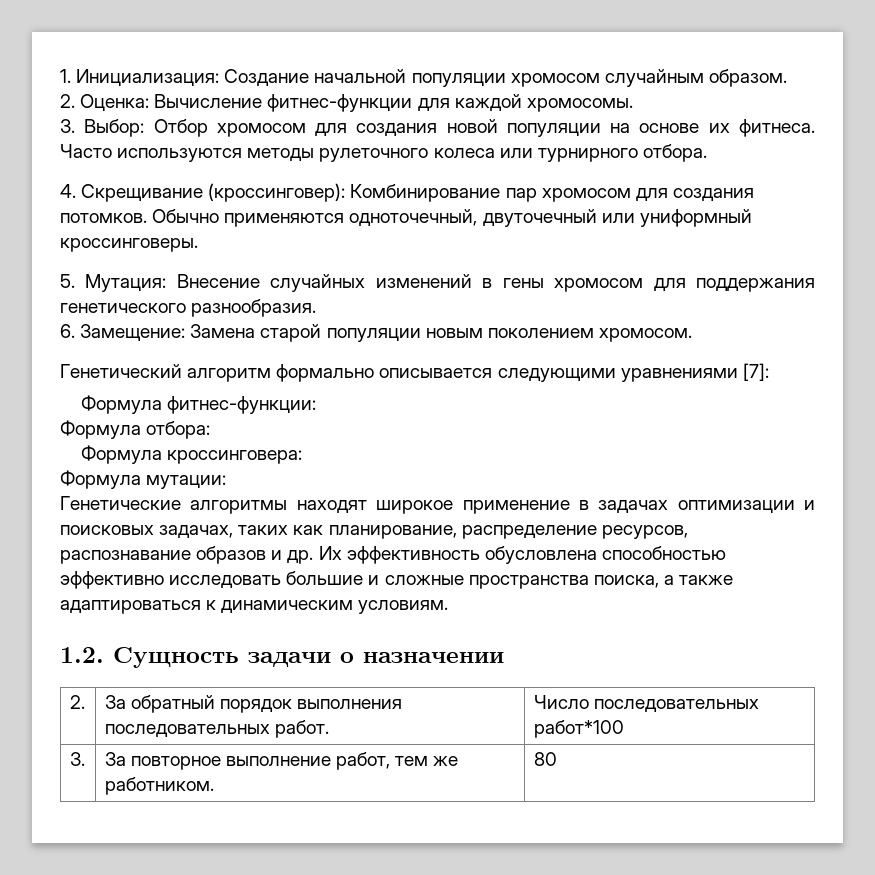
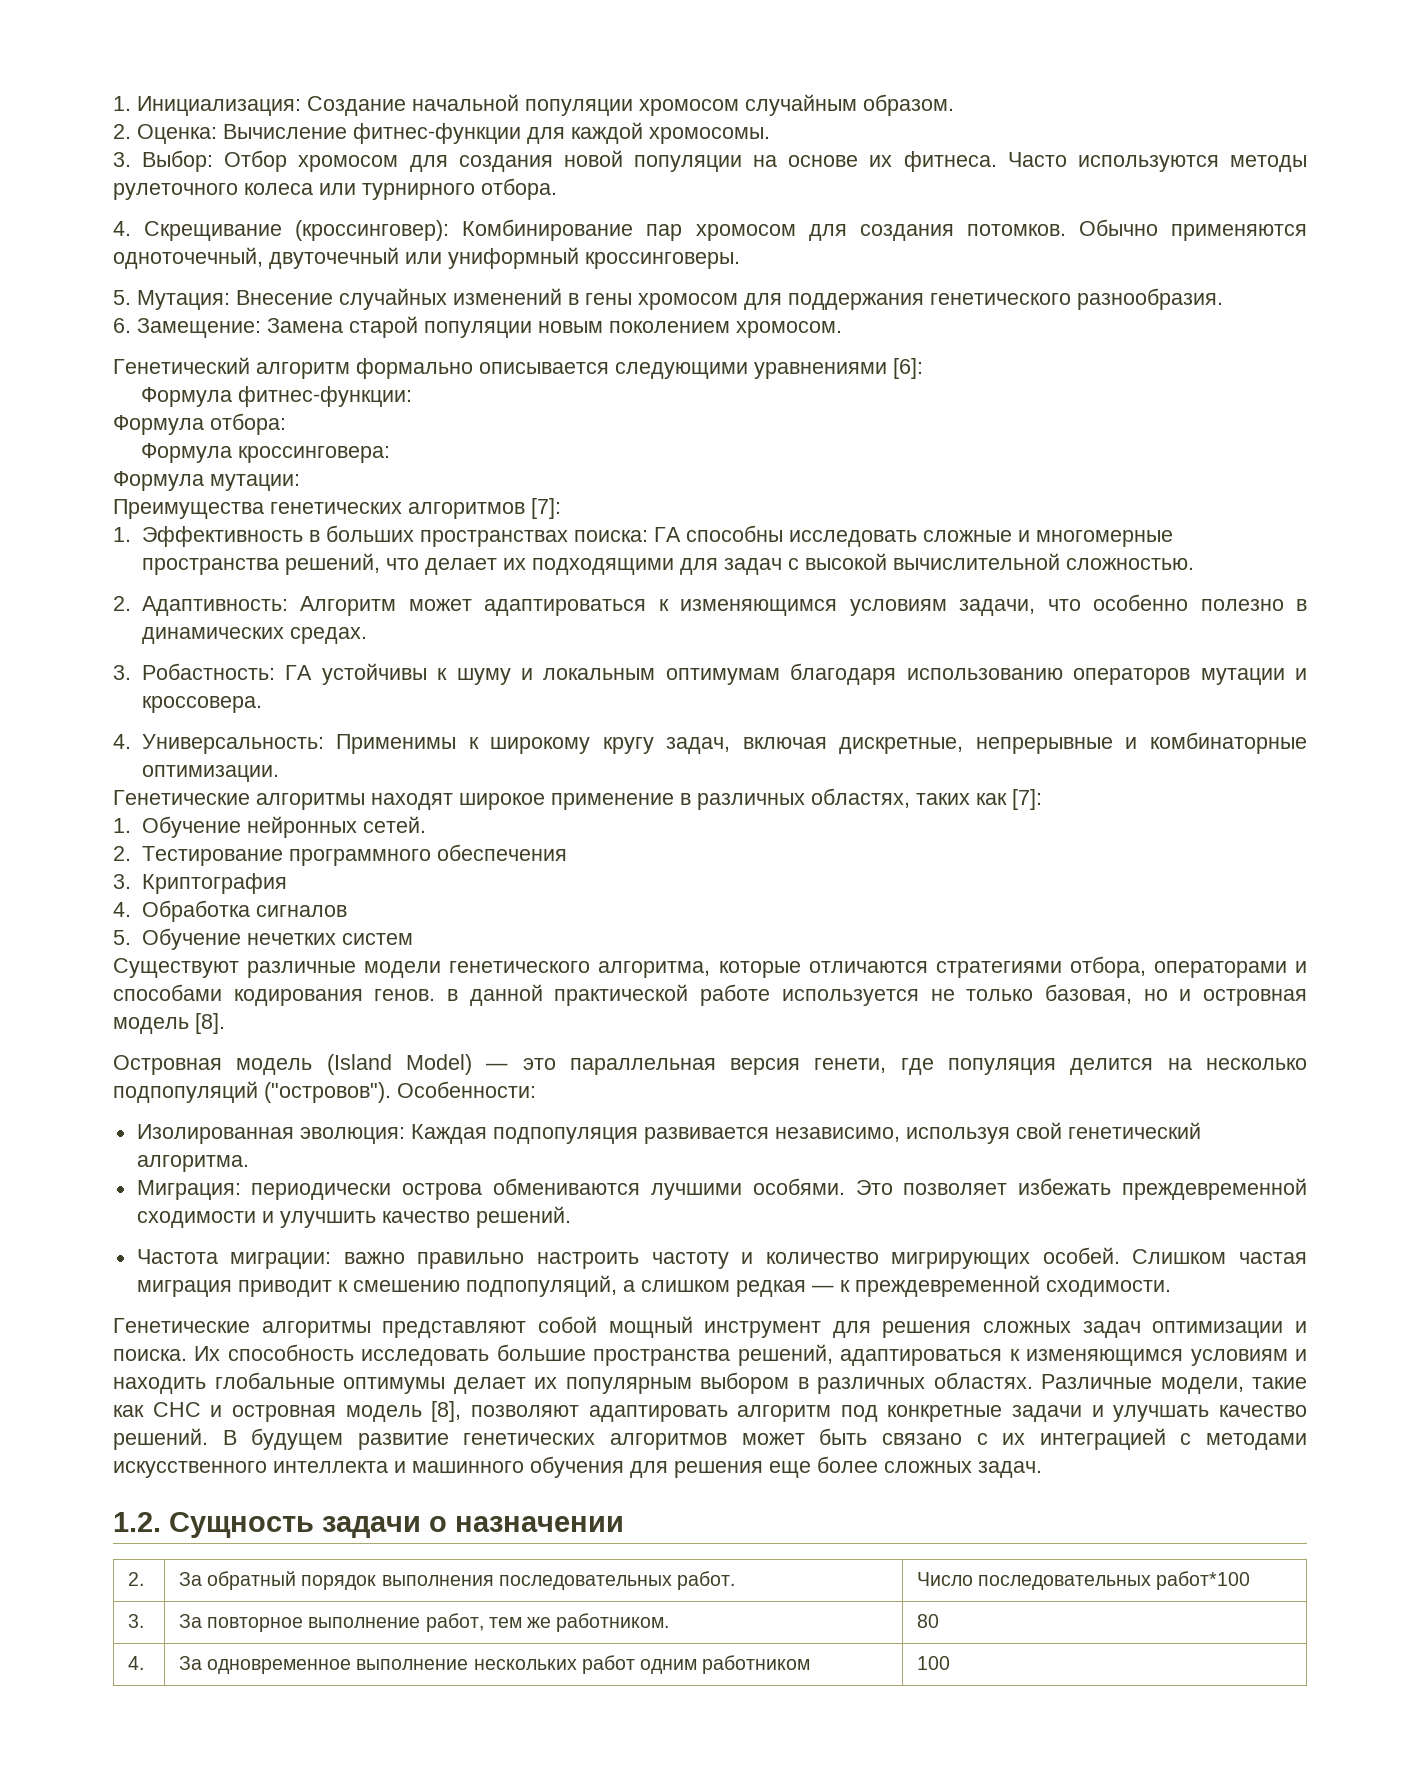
- Генетический алгоритм формально описывается следующими уравнениями [7]:
+ Генетический алгоритм формально описывается следующими уравнениями [6]:
+ Преимущества генетических алгоритмов [7]:
+ 1. Эффективность в больших пространствах поиска: ГА способны исследовать сложные и многомерные пространства решений, что делает их подходящими для задач с высокой вычислительной сложностью.
+ 2. Адаптивность: Алгоритм может адаптироваться к изменяющимся условиям задачи, что особенно полезно в динамических средах.
+ 3. Робастность: ГА устойчивы к шуму и локальным оптимумам благодаря использованию операторов мутации и кроссовера.
+ 4. Универсальность: Применимы к широкому кругу задач, включая дискретные, непрерывные и комбинаторные оптимизации.
- Генетические алгоритмы находят широкое применение в задачах оптимизации и поисковых задачах, таких как планирование, распределение ресурсов, распознавание образов и др. Их эффективность обусловлена способностью эффективно исследовать большие и сложные пространства поиска, а также адаптироваться к динамическим условиям.
+ Генетические алгоритмы находят широкое применение в различных областях, таких как [7]:
+ 1. Обучение нейронных сетей.
+ 2. Тестирование программного обеспечения
+ 3. Криптография
+ 4. Обработка сигналов
+ 5. Обучение нечетких систем
+ Существуют различные модели генетического алгоритма, которые отличаются стратегиями отбора, операторами и способами кодирования генов. в данной практической работе используется не только базовая, но и островная модель [8].
+ Островная модель (Island Model) — это параллельная версия генети, где популяция делится на несколько подпопуляций ("островов"). Особенности:
+ Изолированная эволюция: Каждая подпопуляция развивается независимо, используя свой генетический алгоритма.
+ Миграция: периодически острова обмениваются лучшими особями. Это позволяет избежать преждевременной сходимости и улучшить качество решений.
+ Частота миграции: важно правильно настроить частоту и количество мигрирующих особей. Слишком частая миграция приводит к смешению подпопуляций, а слишком редкая — к преждевременной сходимости.
+ Генетические алгоритмы представляют собой мощный инструмент для решения сложных задач оптимизации и поиска. Их способность исследовать большие пространства решений, адаптироваться к изменяющимся условиям и находить глобальные оптимумы делает их популярным выбором в различных областях. Различные модели, такие как CHC и островная модель [8], позволяют адаптировать алгоритм под конкретные задачи и улучшать качество решений. В будущем развитие генетических алгоритмов может быть связано с их интеграцией с методами искусственного интеллекта и машинного обучения для решения еще более сложных задач.
+ 4. | За одновременное выполнение нескольких работ одним работником | 100

